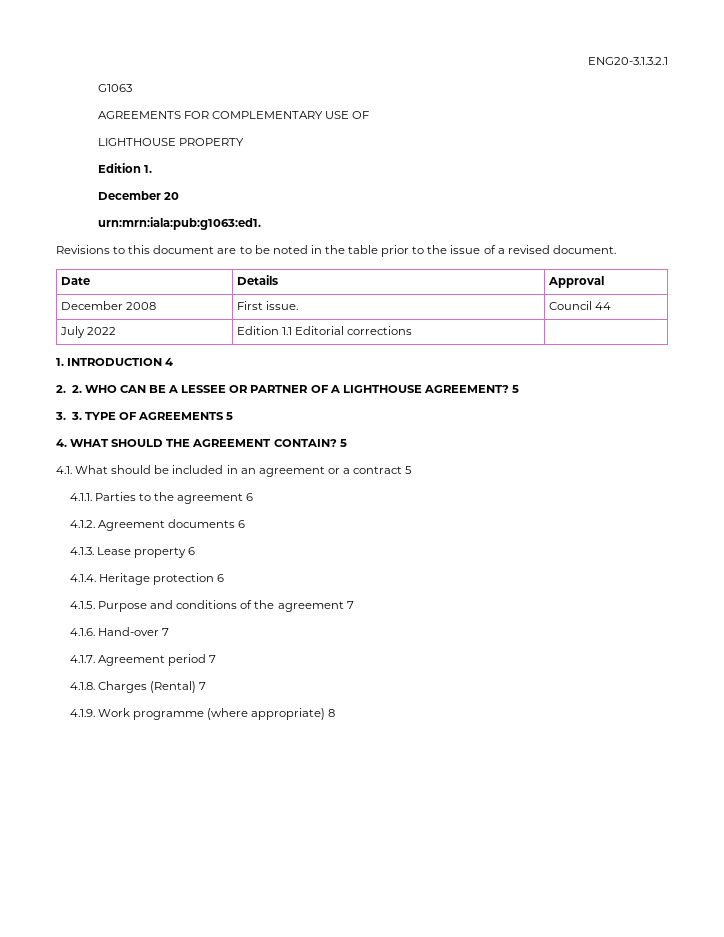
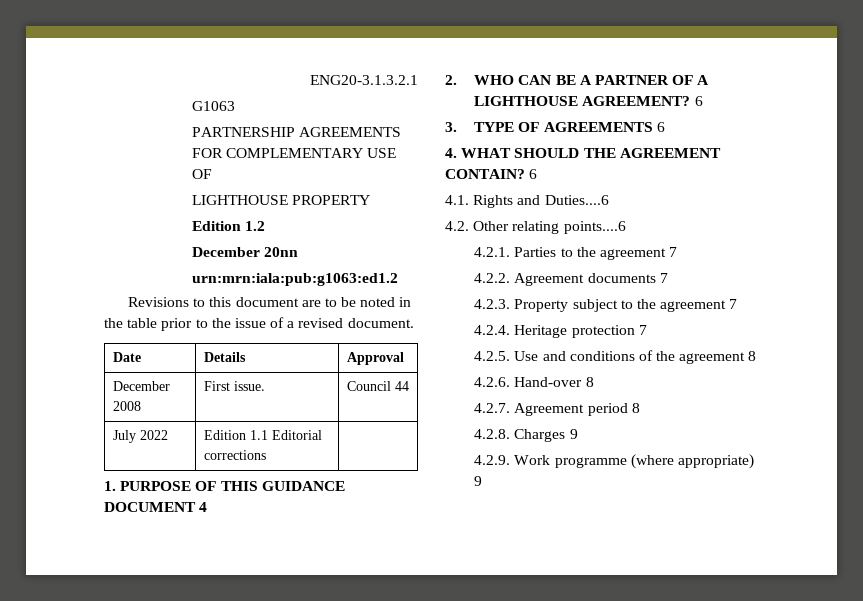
- AGREEMENTS FOR COMPLEMENTARY USE OF
+ PARTNERSHIP AGREEMENTS FOR COMPLEMENTARY USE OF
- Edition 1.
- December 20
- urn:mrn:iala:pub:g1063:ed1.
+ Edition 1.2
+ December 20nn
+ urn:mrn:iala:pub:g1063:ed1.2
- 1. INTRODUCTION 4
+ 1. PURPOSE OF THIS GUIDANCE DOCUMENT 4
- 2. 2. WHO CAN BE A LESSEE OR PARTNER OF A LIGHTHOUSE AGREEMENT? 5
- 3. 3. TYPE OF AGREEMENTS 5
+ 2. WHO CAN BE A PARTNER OF A LIGHTHOUSE AGREEMENT? 6
+ 3. TYPE OF AGREEMENTS 6
- 4. WHAT SHOULD THE AGREEMENT CONTAIN? 5
+ 4. WHAT SHOULD THE AGREEMENT CONTAIN? 6
- 4.1. What should be included in an agreement or a contract 5
- 4.1.1. Parties to the agreement 6
- 4.1.2. Agreement documents 6
- 4.1.3. Lease property 6
- 4.1.4. Heritage protection 6
- 4.1.5. Purpose and conditions of the agreement 7
- 4.1.6. Hand-over 7
- 4.1.7. Agreement period 7
- 4.1.8. Charges (Rental) 7
- 4.1.9. Work programme (where appropriate) 8
+ 4.1. Rights and Duties....6
+ 4.2. Other relating points....6
+ 4.2.1. Parties to the agreement 7
+ 4.2.2. Agreement documents 7
+ 4.2.3. Property subject to the agreement 7
+ 4.2.4. Heritage protection 7
+ 4.2.5. Use and conditions of the agreement 8
+ 4.2.6. Hand-over 8
+ 4.2.7. Agreement period 8
+ 4.2.8. Charges 9
+ 4.2.9. Work programme (where appropriate) 9

